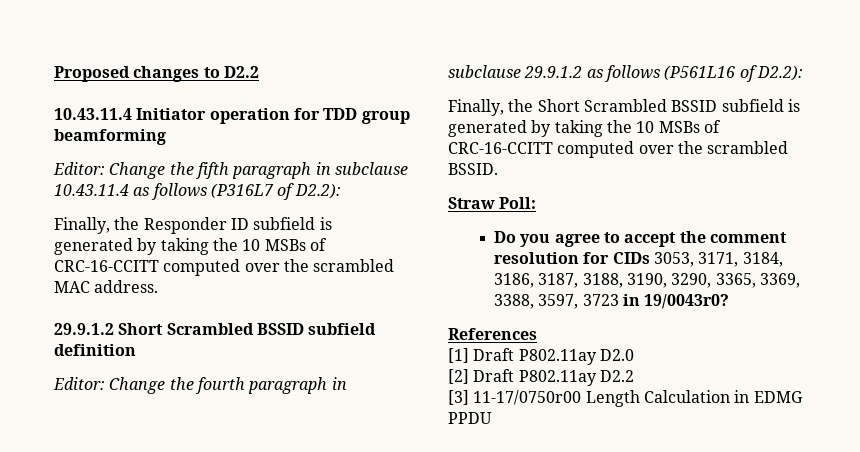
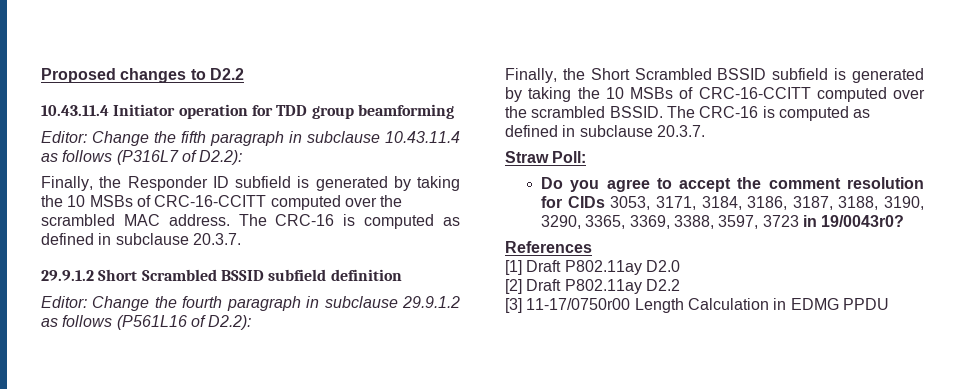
- Finally, the Responder ID subfield is generated by taking the 10 MSBs of CRC-16-CCITT computed over the scrambled MAC address.
+ Finally, the Responder ID subfield is generated by taking the 10 MSBs of CRC-16-CCITT computed over the scrambled MAC address. The CRC-16 is computed as defined in subclause 20.3.7.
- Finally, the Short Scrambled BSSID subfield is generated by taking the 10 MSBs of CRC-16-CCITT computed over the scrambled BSSID.
+ Finally, the Short Scrambled BSSID subfield is generated by taking the 10 MSBs of CRC-16-CCITT computed over the scrambled BSSID. The CRC-16 is computed as defined in subclause 20.3.7.

